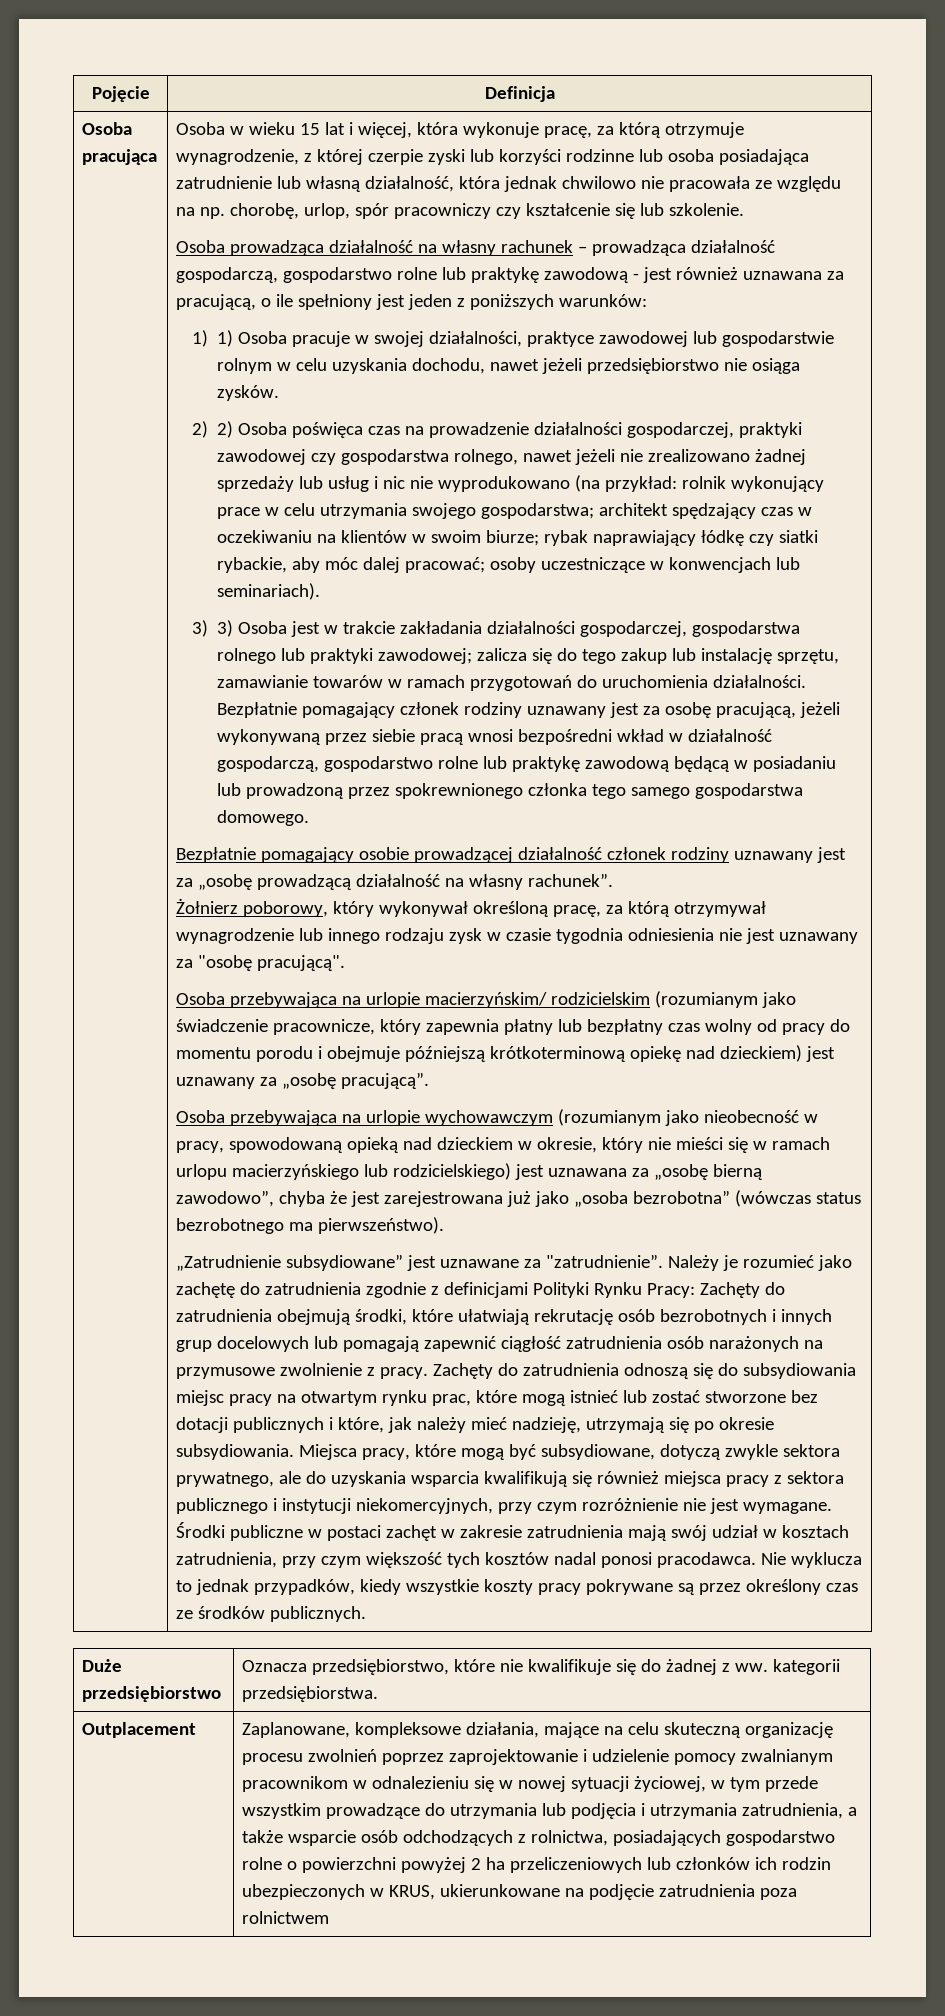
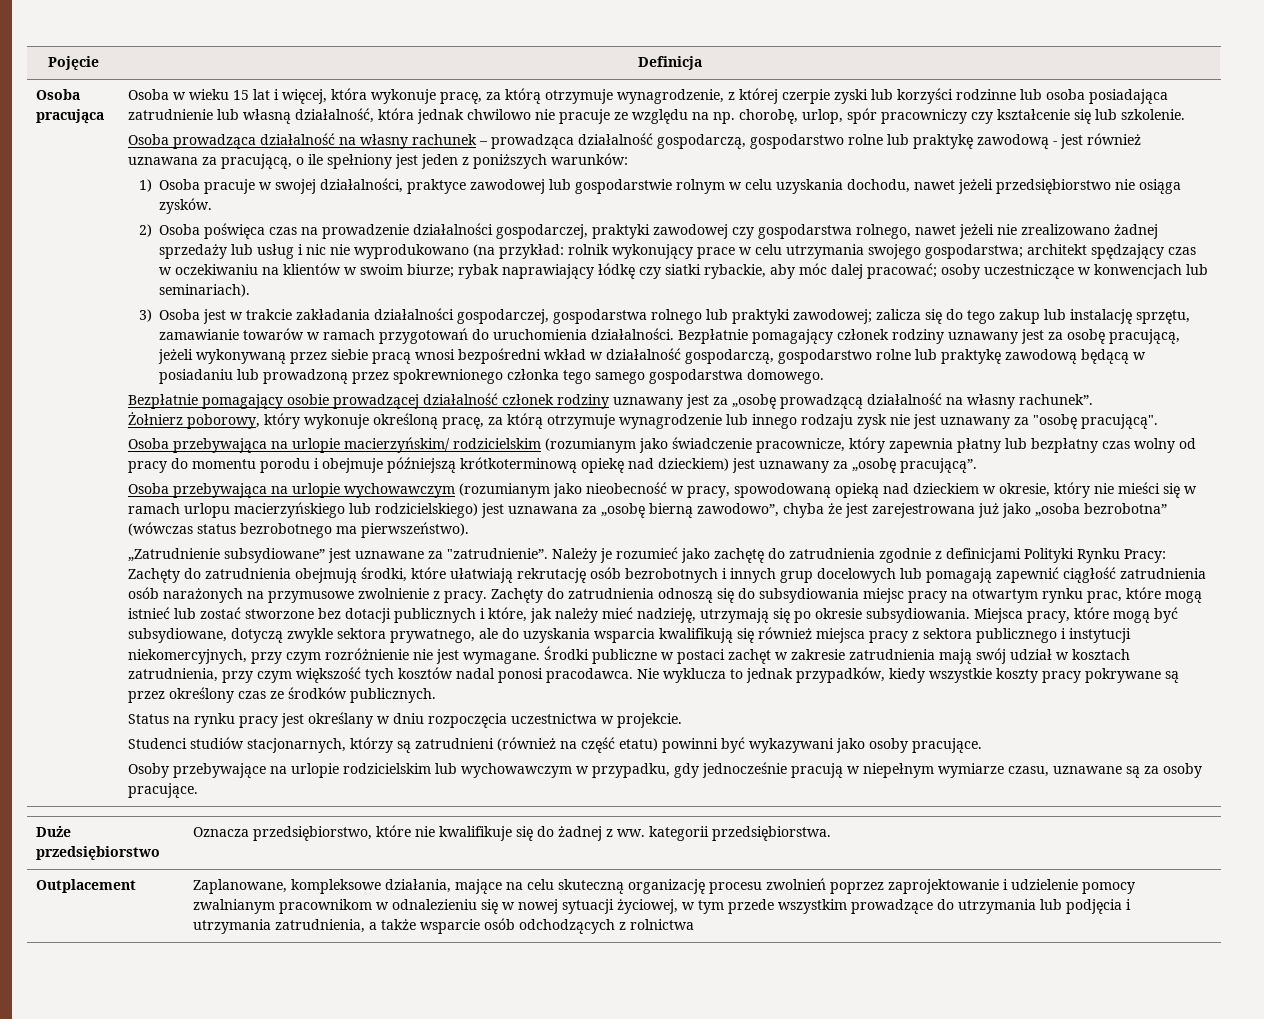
- Osoba w wieku 15 lat i więcej, która wykonuje pracę, za którą otrzymuje wynagrodzenie, z której czerpie zyski lub korzyści rodzinne lub osoba posiadająca zatrudnienie lub własną działalność, która jednak chwilowo nie pracowała ze względu na np. chorobę, urlop, spór pracowniczy czy kształcenie się lub szkolenie.
+ Osoba w wieku 15 lat i więcej, która wykonuje pracę, za którą otrzymuje wynagrodzenie, z której czerpie zyski lub korzyści rodzinne lub osoba posiadająca zatrudnienie lub własną działalność, która jednak chwilowo nie pracuje ze względu na np. chorobę, urlop, spór pracowniczy czy kształcenie się lub szkolenie.
- 1) 1) Osoba pracuje w swojej działalności, praktyce zawodowej lub gospodarstwie rolnym w celu uzyskania dochodu, nawet jeżeli przedsiębiorstwo nie osiąga zysków.
+ 1) Osoba pracuje w swojej działalności, praktyce zawodowej lub gospodarstwie rolnym w celu uzyskania dochodu, nawet jeżeli przedsiębiorstwo nie osiąga zysków.
- 2) 2) Osoba poświęca czas na prowadzenie działalności gospodarczej, praktyki zawodowej czy gospodarstwa rolnego, nawet jeżeli nie zrealizowano żadnej sprzedaży lub usług i nic nie wyprodukowano (na przykład:
+ 2) Osoba poświęca czas na prowadzenie działalności gospodarczej, praktyki zawodowej czy gospodarstwa rolnego, nawet jeżeli nie zrealizowano żadnej sprzedaży lub usług i nic nie wyprodukowano (na przykład:
- 3) 3) Osoba jest w trakcie zakładania działalności gospodarczej, gospodarstwa rolnego lub praktyki zawodowej; zalicza się do tego zakup lub instalację sprzętu, zamawianie towarów w ramach przygotowań do uruchomienia działalności.
+ 3) Osoba jest w trakcie zakładania działalności gospodarczej, gospodarstwa rolnego lub praktyki zawodowej; zalicza się do tego zakup lub instalację sprzętu, zamawianie towarów w ramach przygotowań do uruchomienia działalności.
- Żołnierz poborowy, który wykonywał określoną pracę, za którą otrzymywał wynagrodzenie lub innego rodzaju zysk w czasie tygodnia odniesienia nie jest uznawany za "osobę pracującą".
+ Żołnierz poborowy, który wykonuje określoną pracę, za którą otrzymuje wynagrodzenie lub innego rodzaju zysk nie jest uznawany za "osobę pracującą".
+ Status na rynku pracy jest określany w dniu rozpoczęcia uczestnictwa w projekcie.
+ Studenci studiów stacjonarnych, którzy są zatrudnieni (również na część etatu) powinni być wykazywani jako osoby pracujące.
+ Osoby przebywające na urlopie rodzicielskim lub wychowawczym w przypadku, gdy jednocześnie pracują w niepełnym wymiarze czasu, uznawane są za osoby pracujące.
- Zaplanowane, kompleksowe działania, mające na celu skuteczną organizację procesu zwolnień poprzez zaprojektowanie i udzielenie pomocy zwalnianym pracownikom w odnalezieniu się w nowej sytuacji życiowej, w tym przede wszystkim prowadzące do utrzymania lub podjęcia i utrzymania zatrudnienia, a także wsparcie osób odchodzących z rolnictwa, posiadających gospodarstwo rolne o powierzchni powyżej 2 ha przeliczeniowych lub członków ich rodzin ubezpieczonych w KRUS, ukierunkowane na podjęcie zatrudnienia poza rolnictwem
+ Zaplanowane, kompleksowe działania, mające na celu skuteczną organizację procesu zwolnień poprzez zaprojektowanie i udzielenie pomocy zwalnianym pracownikom w odnalezieniu się w nowej sytuacji życiowej, w tym przede wszystkim prowadzące do utrzymania lub podjęcia i utrzymania zatrudnienia, a także wsparcie osób odchodzących z rolnictwa

